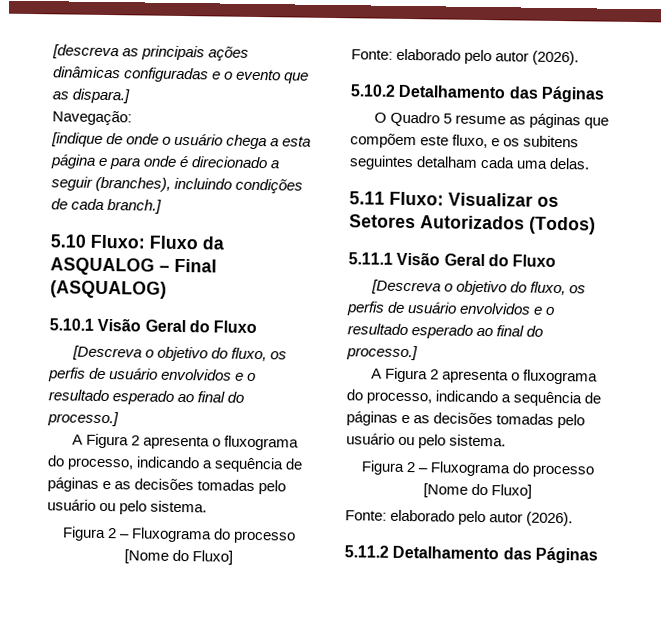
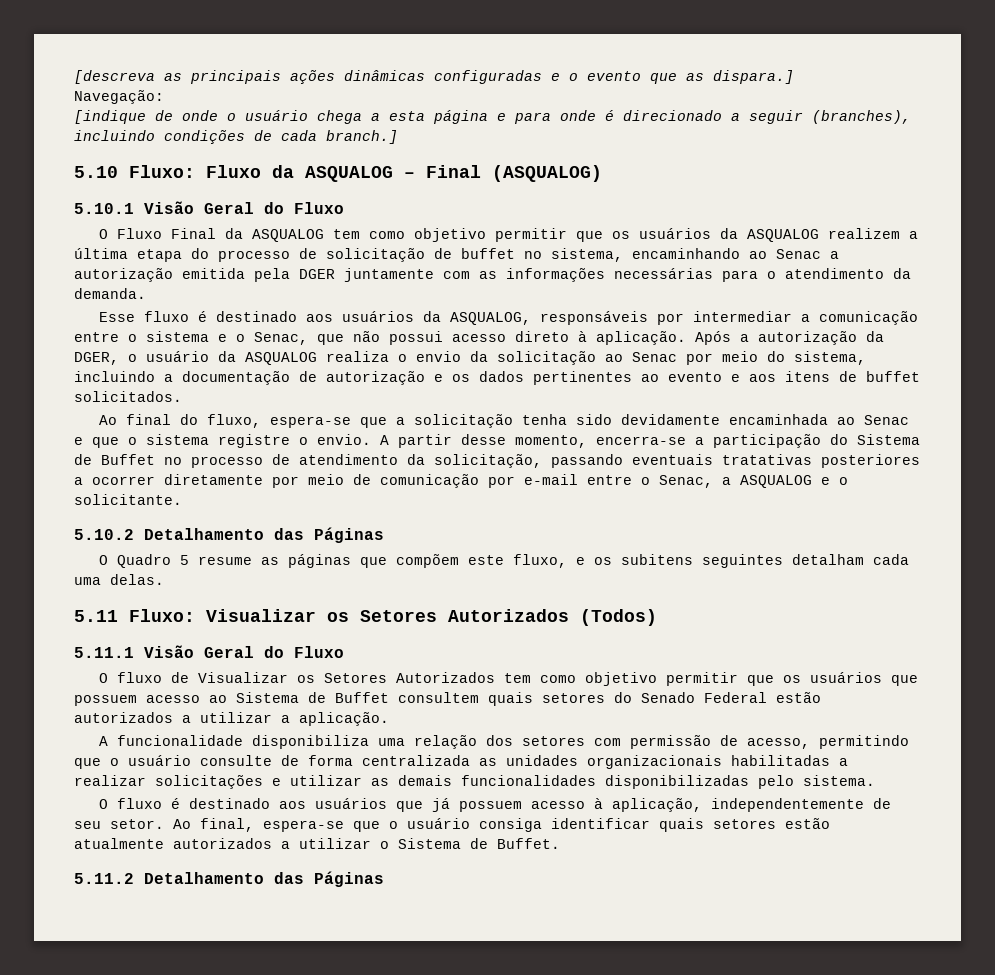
  5.10.1 Visão Geral do Fluxo
- [Descreva o objetivo do fluxo, os perfis de usuário envolvidos e o resultado esperado ao final do processo.]
- A Figura 2 apresenta o fluxograma do processo, indicando a sequência de páginas e as decisões tomadas pelo usuário ou pelo sistema.
- Figura 2 – Fluxograma do processo [Nome do Fluxo]
- Fonte: elaborado pelo autor (2026).
+ O Fluxo Final da ASQUALOG tem como objetivo permitir que os usuários da ASQUALOG realizem a última etapa do processo de solicitação de buffet no sistema, encaminhando ao Senac a autorização emitida pela DGER juntamente com as informações necessárias para o atendimento da demanda.
+ Esse fluxo é destinado aos usuários da ASQUALOG, responsáveis por intermediar a comunicação entre o sistema e o Senac, que não possui acesso direto à aplicação. Após a autorização da DGER, o usuário da ASQUALOG realiza o envio da solicitação ao Senac por meio do sistema, incluindo a documentação de autorização e os dados pertinentes ao evento e aos itens de buffet solicitados.
+ Ao final do fluxo, espera-se que a solicitação tenha sido devidamente encaminhada ao Senac e que o sistema registre o envio. A partir desse momento, encerra-se a participação do Sistema de Buffet no processo de atendimento da solicitação, passando eventuais tratativas posteriores a ocorrer diretamente por meio de comunicação por e-mail entre o Senac, a ASQUALOG e o solicitante.
  5.11.1 Visão Geral do Fluxo
- [Descreva o objetivo do fluxo, os perfis de usuário envolvidos e o resultado esperado ao final do processo.]
- A Figura 2 apresenta o fluxograma do processo, indicando a sequência de páginas e as decisões tomadas pelo usuário ou pelo sistema.
- Figura 2 – Fluxograma do processo [Nome do Fluxo]
- Fonte: elaborado pelo autor (2026).
+ O fluxo de Visualizar os Setores Autorizados tem como objetivo permitir que os usuários que possuem acesso ao Sistema de Buffet consultem quais setores do Senado Federal estão autorizados a utilizar a aplicação.
+ A funcionalidade disponibiliza uma relação dos setores com permissão de acesso, permitindo que o usuário consulte de forma centralizada as unidades organizacionais habilitadas a realizar solicitações e utilizar as demais funcionalidades disponibilizadas pelo sistema.
+ O fluxo é destinado aos usuários que já possuem acesso à aplicação, independentemente de seu setor. Ao final, espera-se que o usuário consiga identificar quais setores estão atualmente autorizados a utilizar o Sistema de Buffet.

